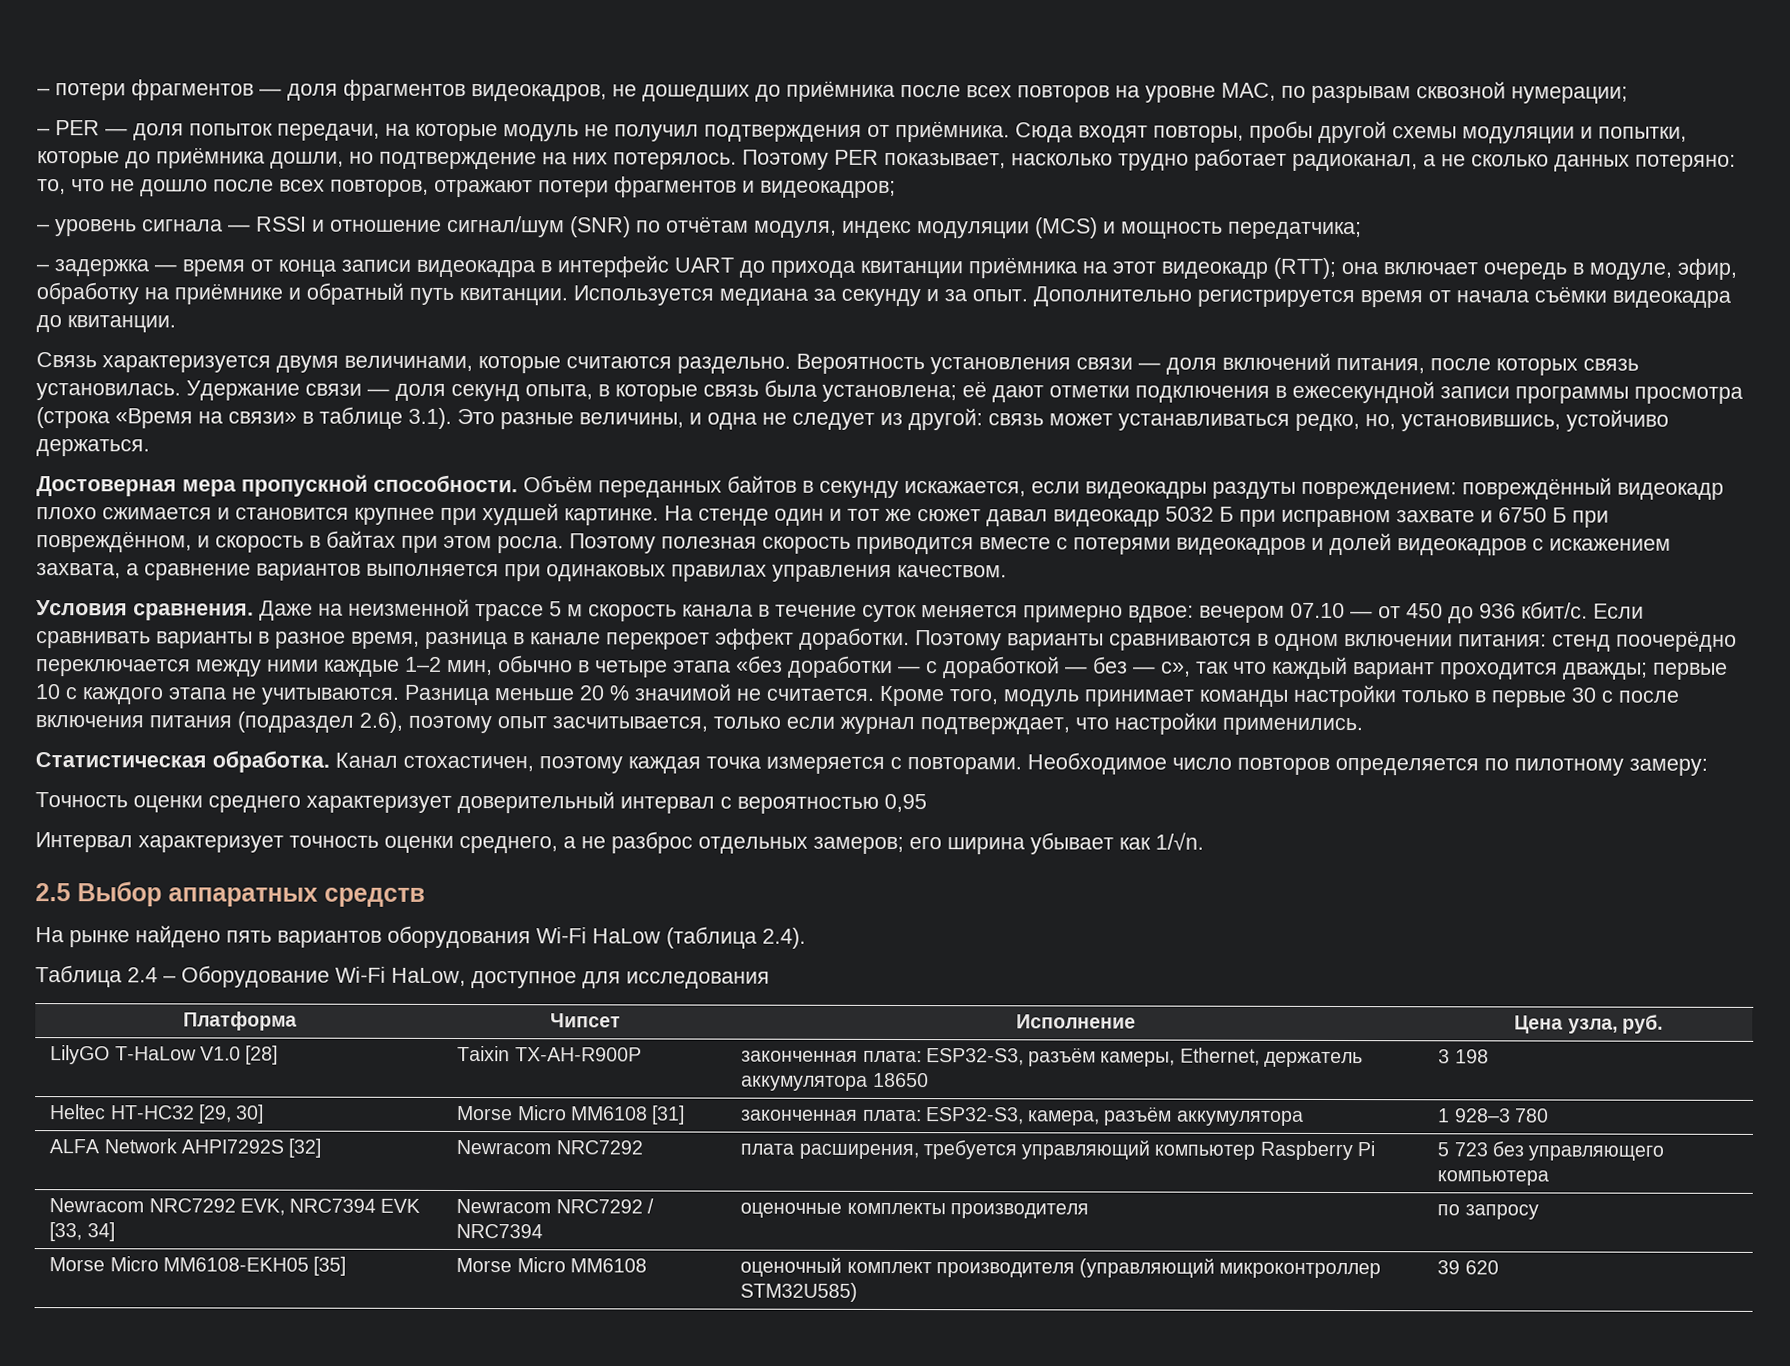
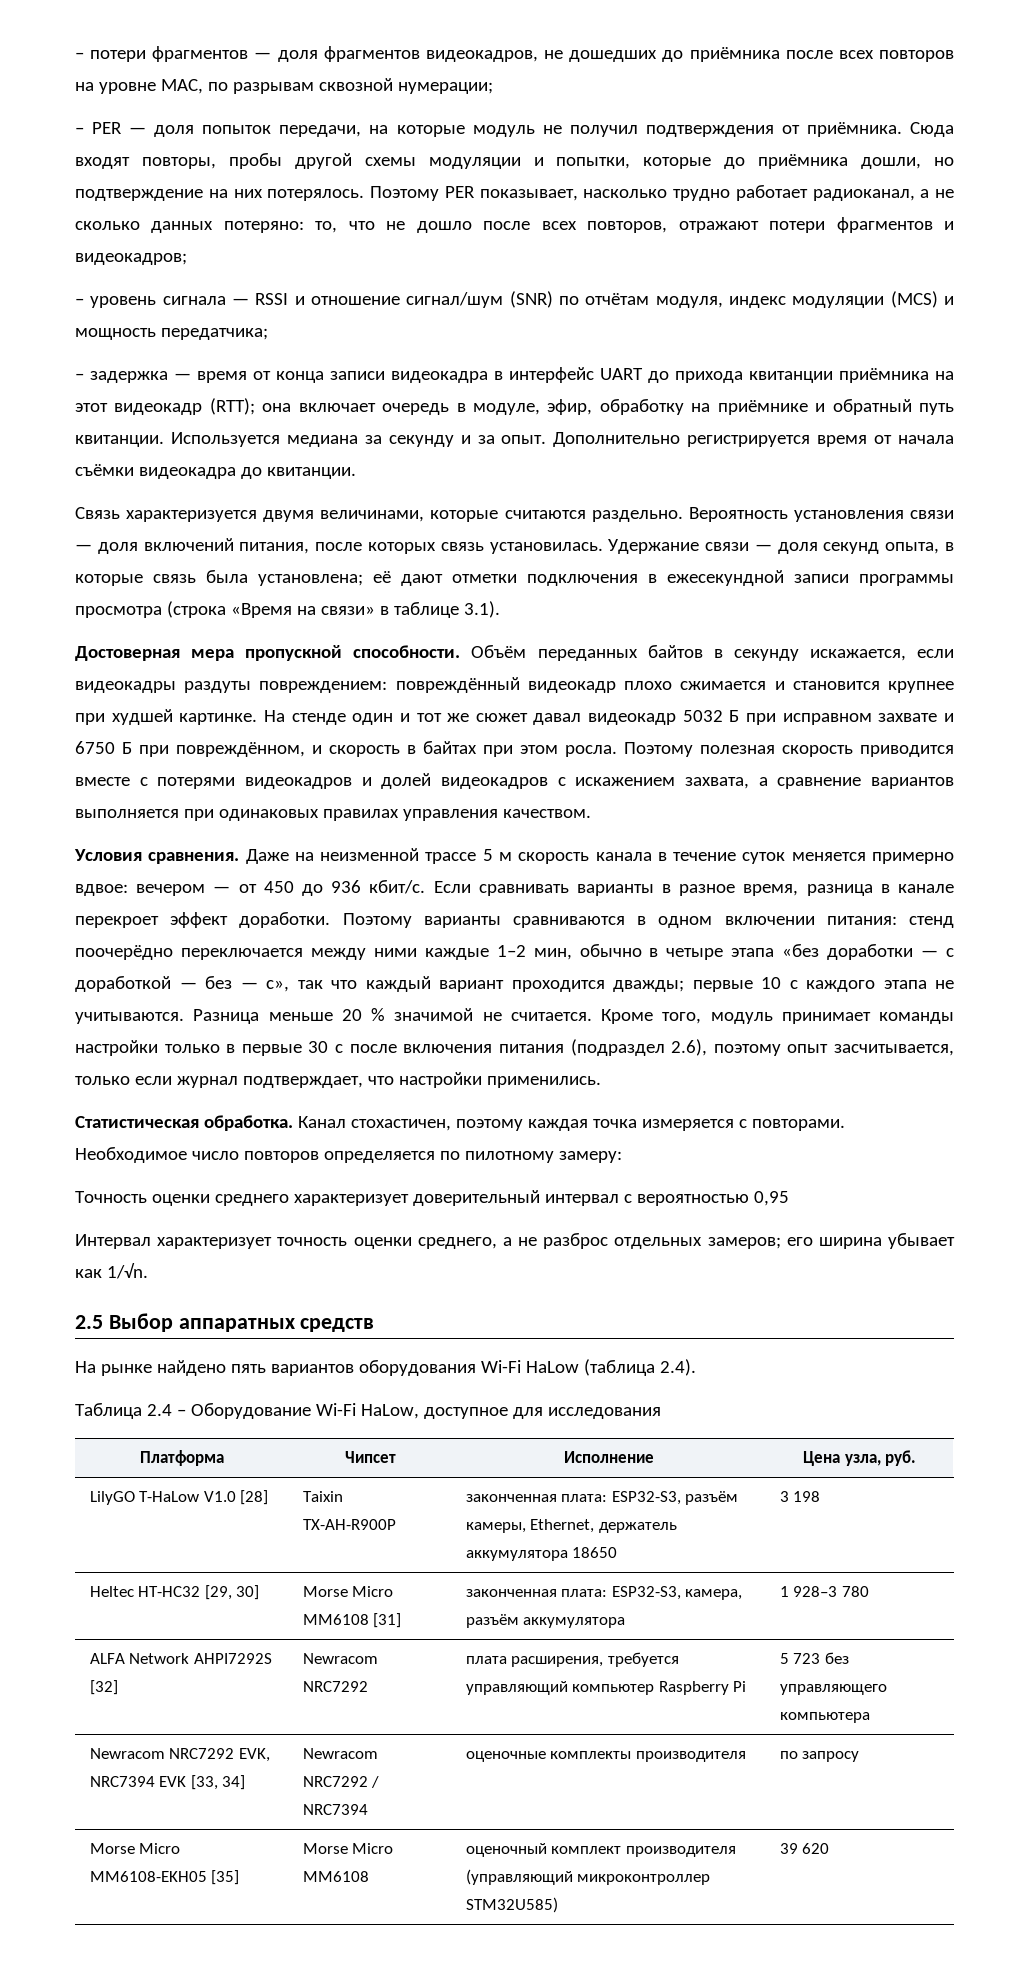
- Удержание связи — доля секунд опыта, в которые связь была установлена; её дают отметки подключения в ежесекундной записи программы просмотра (строка «Время на связи» в таблице 3.1). Это разные величины, и одна не следует из другой: связь может устанавливаться редко, но, установившись, устойчиво держаться.
+ Удержание связи — доля секунд опыта, в которые связь была установлена; её дают отметки подключения в ежесекундной записи программы просмотра (строка «Время на связи» в таблице 3.1).
- Даже на неизменной трассе 5 м скорость канала в течение суток меняется примерно вдвое: вечером 07.10 — от 450 до 936 кбит/с.
+ Даже на неизменной трассе 5 м скорость канала в течение суток меняется примерно вдвое: вечером — от 450 до 936 кбит/с.

